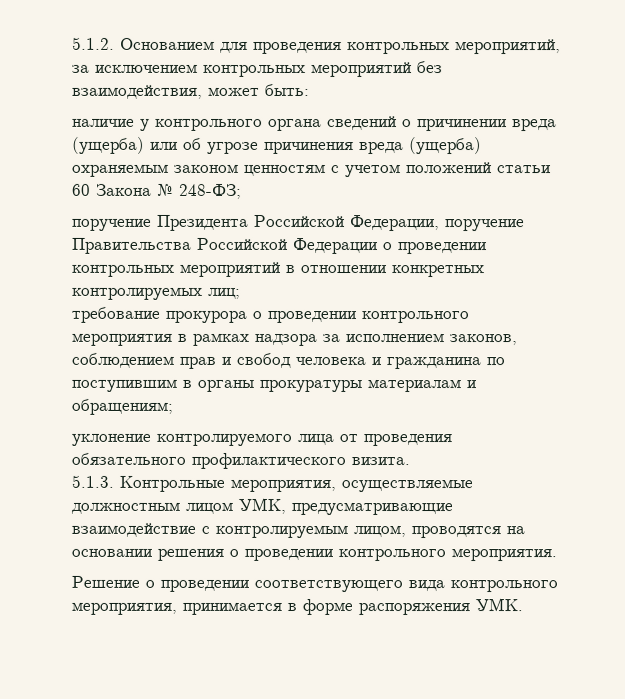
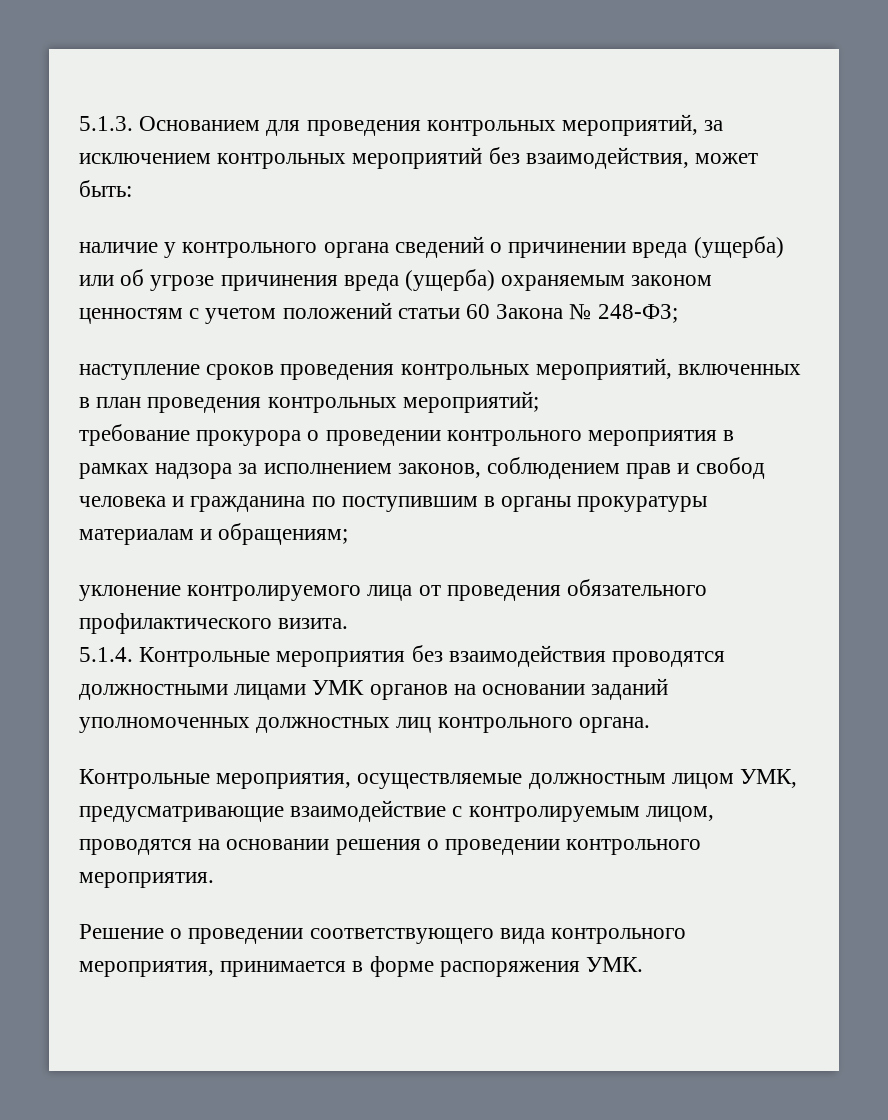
- 5.1.2. Основанием для проведения контрольных мероприятий, за исключением контрольных мероприятий без взаимодействия, может быть:
+ 5.1.3. Основанием для проведения контрольных мероприятий, за исключением контрольных мероприятий без взаимодействия, может быть:
- поручение Президента Российской Федерации, поручение Правительства Российской Федерации о проведении контрольных мероприятий в отношении конкретных контролируемых лиц;
+ наступление сроков проведения контрольных мероприятий, включенных в план проведения контрольных мероприятий;
- 5.1.3. Контрольные мероприятия, осуществляемые должностным лицом УМК, предусматривающие взаимодействие с контролируемым лицом, проводятся на основании решения о проведении контрольного мероприятия.
+ 5.1.4. Контрольные мероприятия без взаимодействия проводятся должностными лицами УМК органов на основании заданий уполномоченных должностных лиц контрольного органа.
+ Контрольные мероприятия, осуществляемые должностным лицом УМК, предусматривающие взаимодействие с контролируемым лицом, проводятся на основании решения о проведении контрольного мероприятия.

